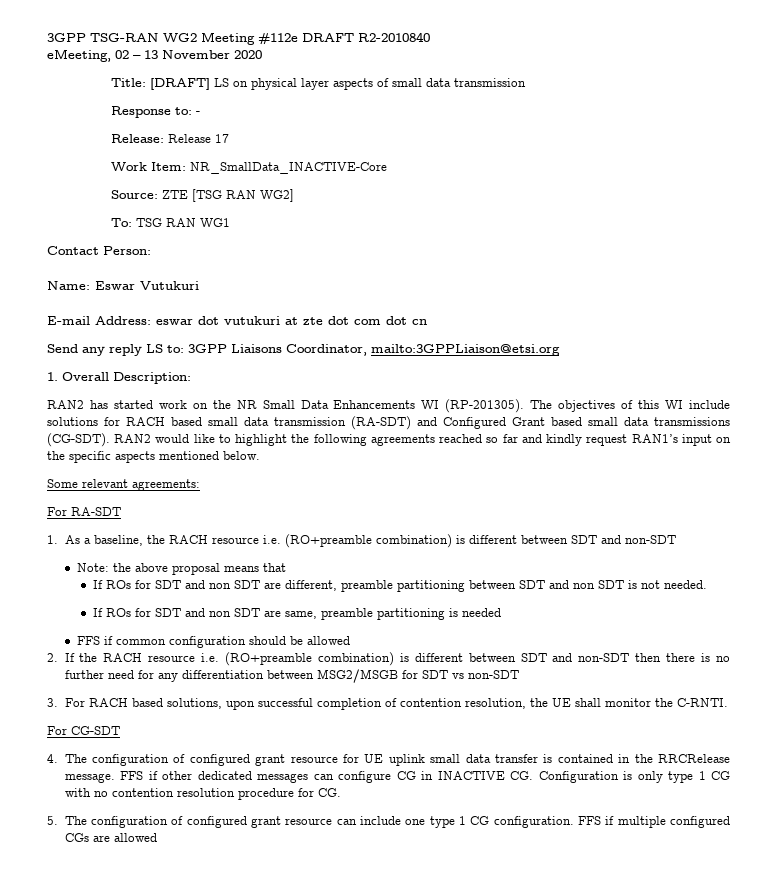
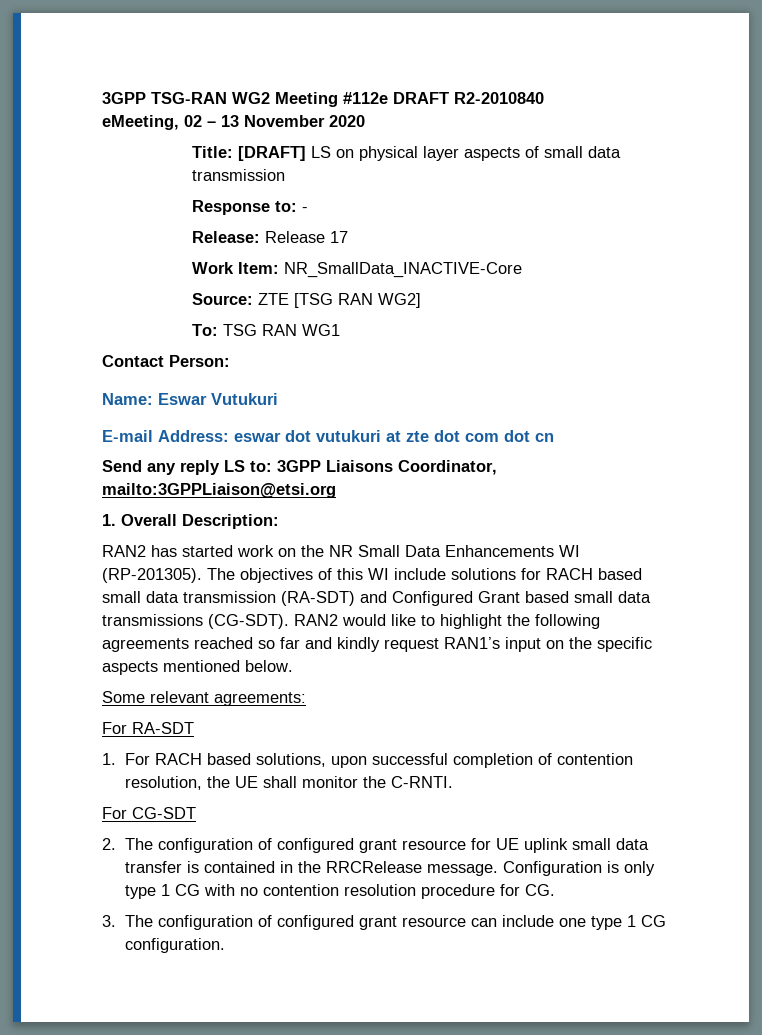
- 1. As a baseline, the RACH resource i.e. (RO+preamble combination) is different between SDT and non-SDT
- Note: the above proposal means that
- If ROs for SDT and non SDT are different, preamble partitioning between SDT and non SDT is not needed.
- If ROs for SDT and non SDT are same, preamble partitioning is needed
- FFS if common configuration should be allowed
- 2. If the RACH resource i.e. (RO+preamble combination) is different between SDT and non-SDT then there is no further need for any differentiation between MSG2/MSGB for SDT vs non-SDT
- 3. For RACH based solutions, upon successful completion of contention resolution, the UE shall monitor the C-RNTI.
+ 1. For RACH based solutions, upon successful completion of contention resolution, the UE shall monitor the C-RNTI.
- 4. The configuration of configured grant resource for UE uplink small data transfer is contained in the RRCRelease message.
+ 2. The configuration of configured grant resource for UE uplink small data transfer is contained in the RRCRelease message.
- FFS if other dedicated messages can configure CG in INACTIVE CG. Configuration is only type 1 CG with no contention resolution procedure for CG.
+ Configuration is only type 1 CG with no contention resolution procedure for CG.
- 5. The configuration of configured grant resource can include one type 1 CG configuration. FFS if multiple configured CGs are allowed
+ 3. The configuration of configured grant resource can include one type 1 CG configuration.

